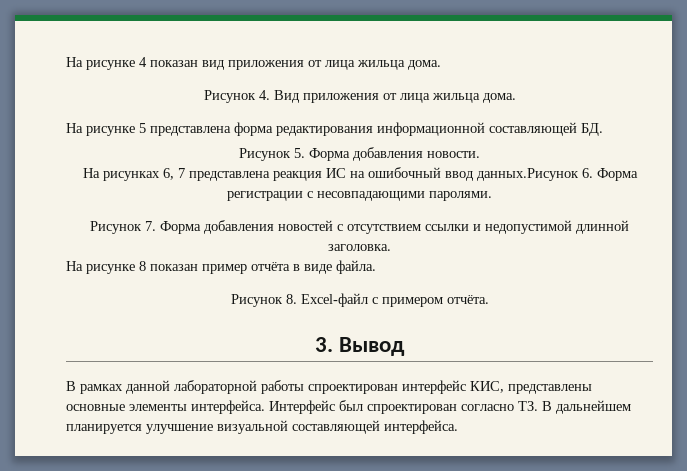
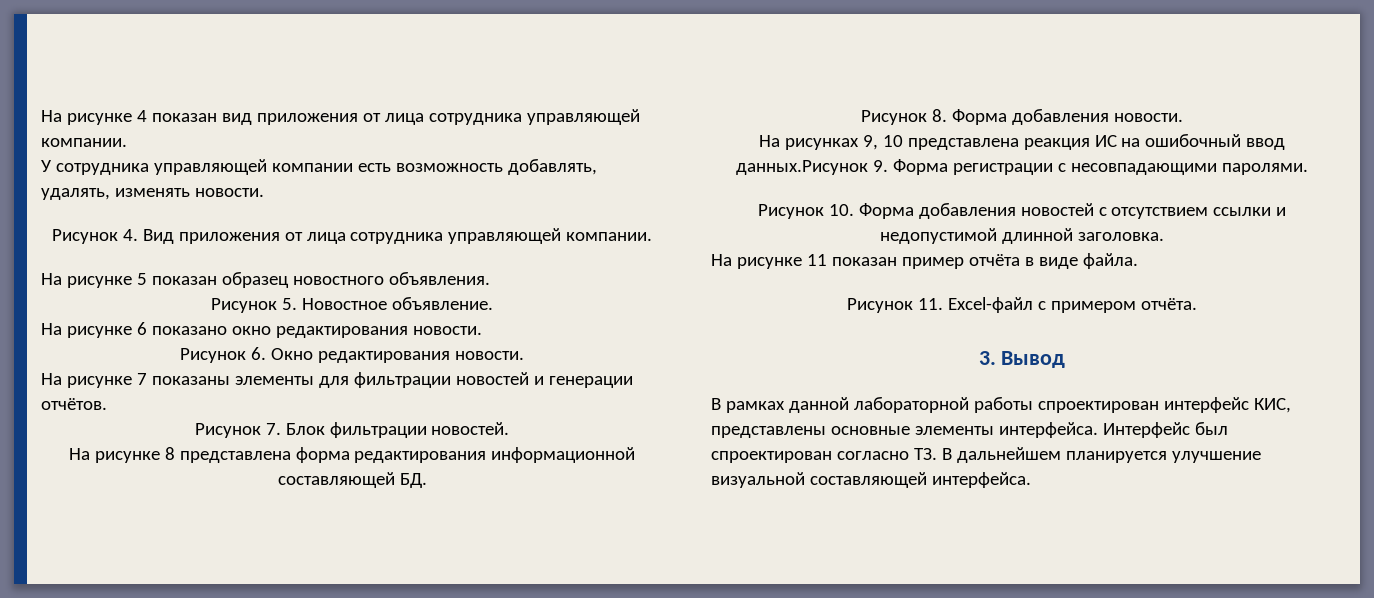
- На рисунке 4 показан вид приложения от лица жильца дома.
+ На рисунке 4 показан вид приложения от лица сотрудника управляющей компании.
+ У сотрудника управляющей компании есть возможность добавлять, удалять, изменять новости.
- Рисунок 4. Вид приложения от лица жильца дома.
+ Рисунок 4. Вид приложения от лица сотрудника управляющей компании.
- На рисунке 5 представлена форма редактирования информационной составляющей БД.
+ На рисунке 5 показан образец новостного объявления.
+ Рисунок 5. Новостное объявление.
+ На рисунке 6 показано окно редактирования новости.
+ Рисунок 6. Окно редактирования новости.
+ На рисунке 7 показаны элементы для фильтрации новостей и генерации отчётов.
+ Рисунок 7. Блок фильтрации новостей.
+ На рисунке 8 представлена форма редактирования информационной составляющей БД.
- Рисунок 5. Форма добавления новости.
+ Рисунок 8. Форма добавления новости.
- На рисунках 6, 7 представлена реакция ИС на ошибочный ввод данных.Рисунок 6. Форма регистрации с несовпадающими паролями.
+ На рисунках 9, 10 представлена реакция ИС на ошибочный ввод данных.Рисунок 9. Форма регистрации с несовпадающими паролями.
- Рисунок 7. Форма добавления новостей с отсутствием ссылки и недопустимой длинной заголовка.
+ Рисунок 10. Форма добавления новостей с отсутствием ссылки и недопустимой длинной заголовка.
- На рисунке 8 показан пример отчёта в виде файла.
+ На рисунке 11 показан пример отчёта в виде файла.
- Рисунок 8. Excel-файл с примером отчёта.
+ Рисунок 11. Excel-файл с примером отчёта.

